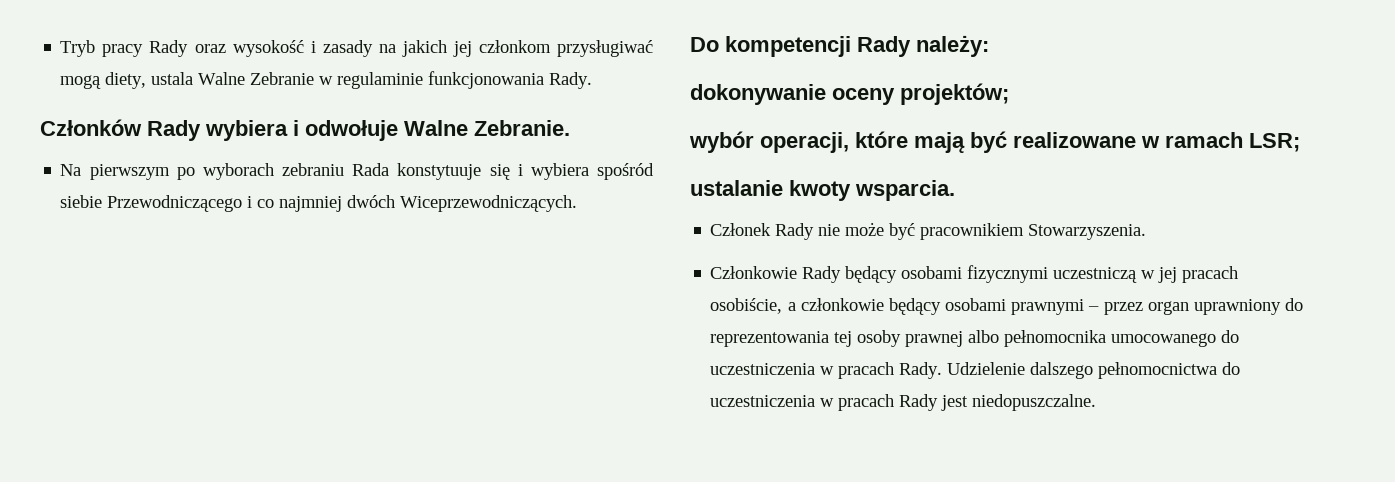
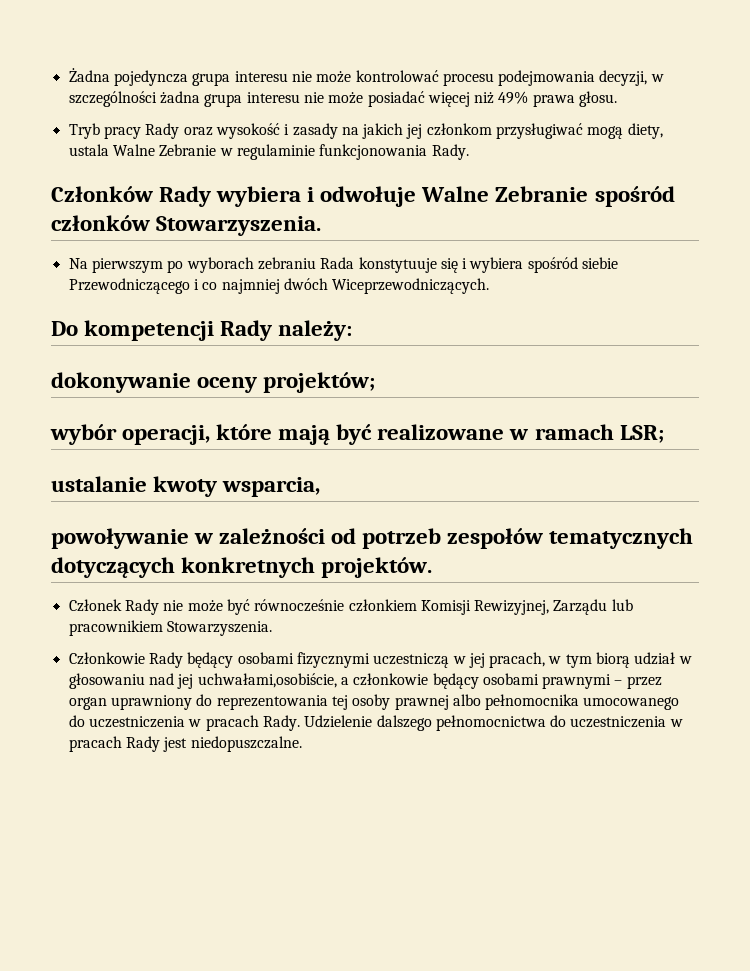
+ Żadna pojedyncza grupa interesu nie może kontrolować procesu podejmowania decyzji, w szczególności żadna grupa interesu nie może posiadać więcej niż 49% prawa głosu.
- Członków Rady wybiera i odwołuje Walne Zebranie.
+ Członków Rady wybiera i odwołuje Walne Zebranie spośród członków Stowarzyszenia.
- ustalanie kwoty wsparcia.
+ ustalanie kwoty wsparcia,
+ powoływanie w zależności od potrzeb zespołów tematycznych dotyczących konkretnych projektów.
- Członek Rady nie może być pracownikiem Stowarzyszenia.
+ Członek Rady nie może być równocześnie członkiem Komisji Rewizyjnej, Zarządu lub pracownikiem Stowarzyszenia.
- Członkowie Rady będący osobami fizycznymi uczestniczą w jej pracach osobiście, a członkowie będący osobami prawnymi – przez organ uprawniony do reprezentowania tej osoby prawnej albo pełnomocnika umocowanego do uczestniczenia w pracach Rady.
+ Członkowie Rady będący osobami fizycznymi uczestniczą w jej pracach, w tym biorą udział w głosowaniu nad jej uchwałami,osobiście, a członkowie będący osobami prawnymi – przez organ uprawniony do reprezentowania tej osoby prawnej albo pełnomocnika umocowanego do uczestniczenia w pracach Rady.

